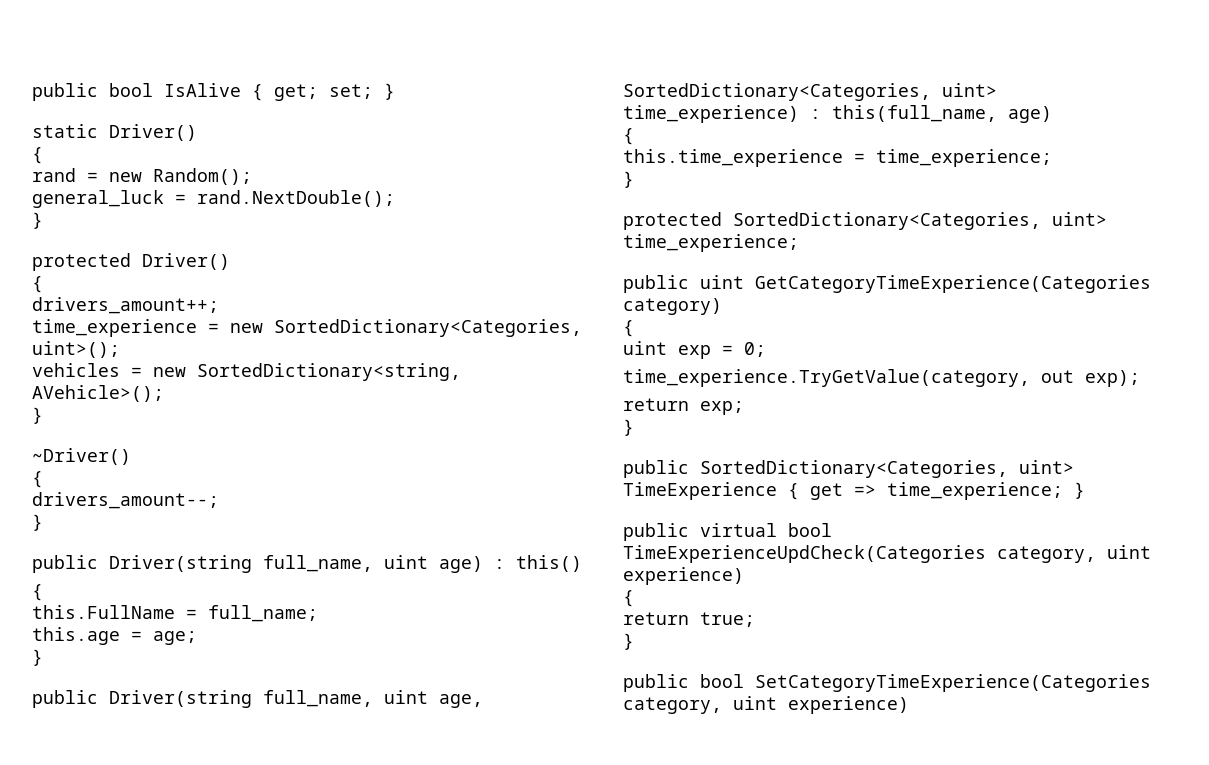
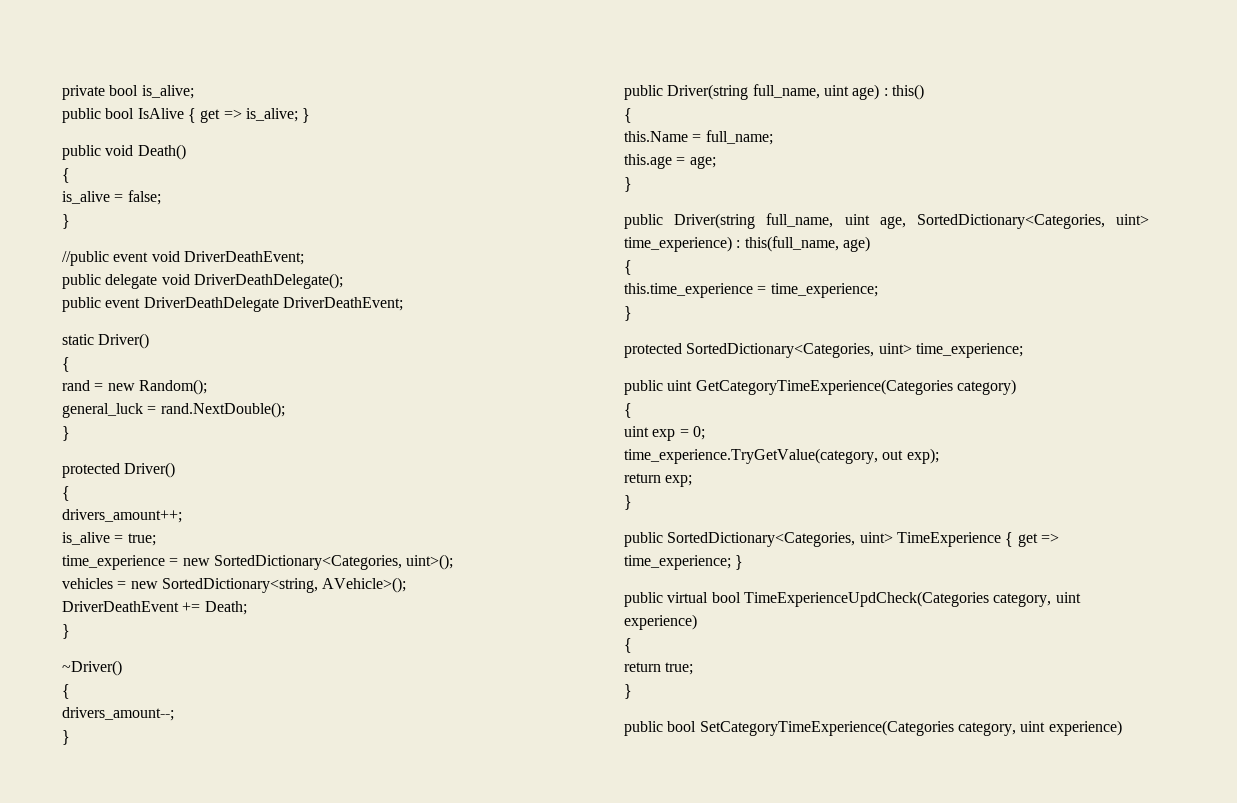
+ private bool is_alive;
- public bool IsAlive { get; set; }
+ public bool IsAlive { get => is_alive; }
+ public void Death()
+ {
+ is_alive = false;
+ }
+ //public event void DriverDeathEvent;
+ public delegate void DriverDeathDelegate();
+ public event DriverDeathDelegate DriverDeathEvent;
+ is_alive = true;
+ DriverDeathEvent += Death;
- this.FullName = full_name;
+ this.Name = full_name;

